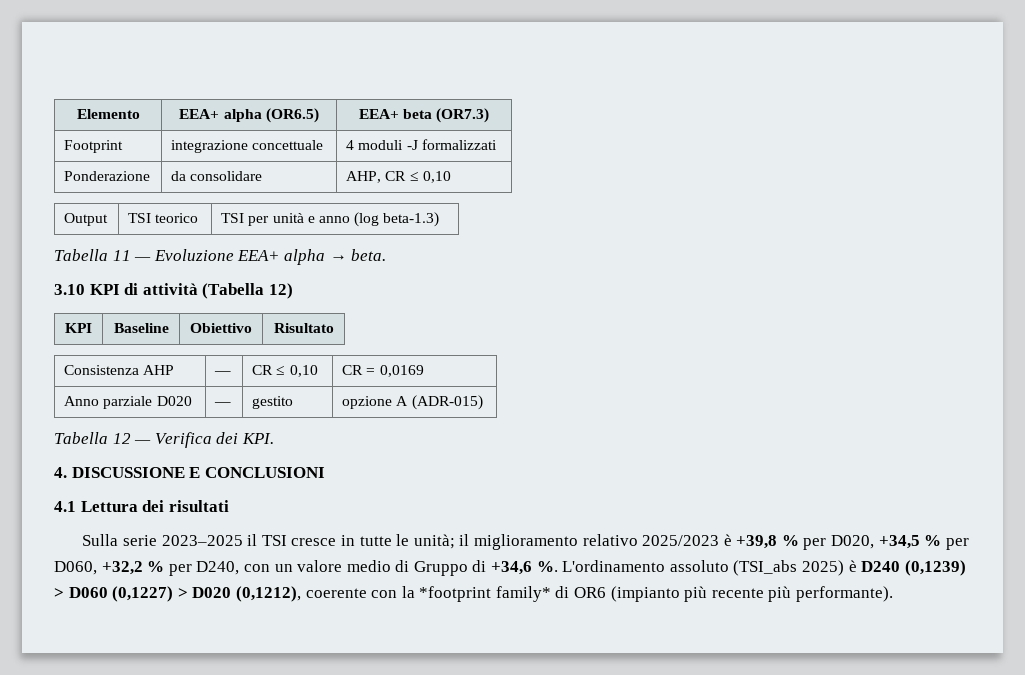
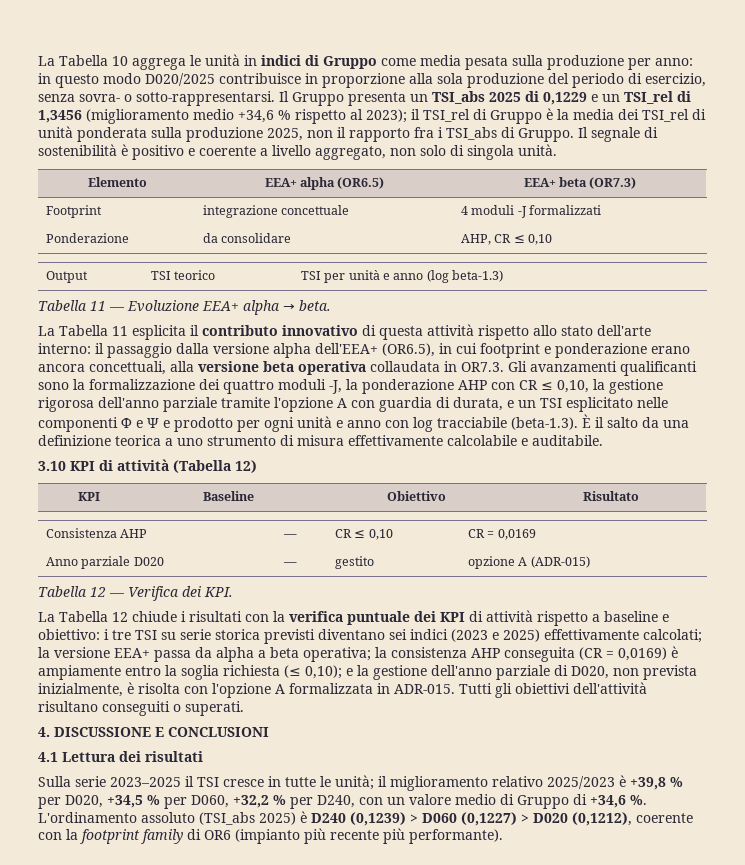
+ La Tabella 10 aggrega le unità in indici di Gruppo come media pesata sulla produzione per anno: in questo modo D020/2025 contribuisce in proporzione alla sola produzione del periodo di esercizio, senza sovra- o sotto-rappresentarsi. Il Gruppo presenta un TSI_abs 2025 di 0,1229 e un TSI_rel di 1,3456 (miglioramento medio +34,6 % rispetto al 2023); il TSI_rel di Gruppo è la media dei TSI_rel di unità ponderata sulla produzione 2025, non il rapporto fra i TSI_abs di Gruppo. Il segnale di sostenibilità è positivo e coerente a livello aggregato, non solo di singola unità.
+ La Tabella 11 esplicita il contributo innovativo di questa attività rispetto allo stato dell'arte interno: il passaggio dalla versione alpha dell'EEA+ (OR6.5), in cui footprint e ponderazione erano ancora concettuali, alla versione beta operativa collaudata in OR7.3. Gli avanzamenti qualificanti sono la formalizzazione dei quattro moduli -J, la ponderazione AHP con CR ≤ 0,10, la gestione rigorosa dell'anno parziale tramite l'opzione A con guardia di durata, e un TSI esplicitato nelle componenti Φ e Ψ e prodotto per ogni unità e anno con log tracciabile (beta-1.3). È il salto da una definizione teorica a uno strumento di misura effettivamente calcolabile e auditabile.
+ La Tabella 12 chiude i risultati con la verifica puntuale dei KPI di attività rispetto a baseline e obiettivo: i tre TSI su serie storica previsti diventano sei indici (2023 e 2025) effettivamente calcolati; la versione EEA+ passa da alpha a beta operativa; la consistenza AHP conseguita (CR = 0,0169) è ampiamente entro la soglia richiesta (≤ 0,10); e la gestione dell'anno parziale di D020, non prevista inizialmente, è risolta con l'opzione A formalizzata in ADR-015. Tutti gli obiettivi dell'attività risultano conseguiti o superati.
- L'ordinamento assoluto (TSI_abs 2025) è D240 (0,1239) > D060 (0,1227) > D020 (0,1212), coerente con la *footprint family* di OR6 (impianto più recente più performante).
+ L'ordinamento assoluto (TSI_abs 2025) è D240 (0,1239) > D060 (0,1227) > D020 (0,1212), coerente con la footprint family di OR6 (impianto più recente più performante).

